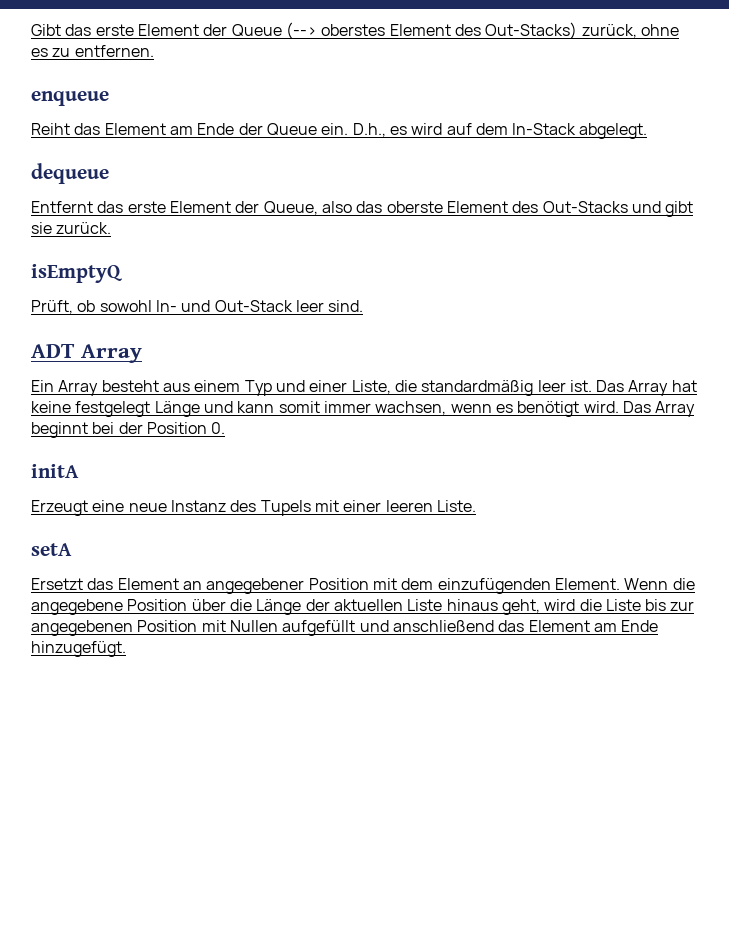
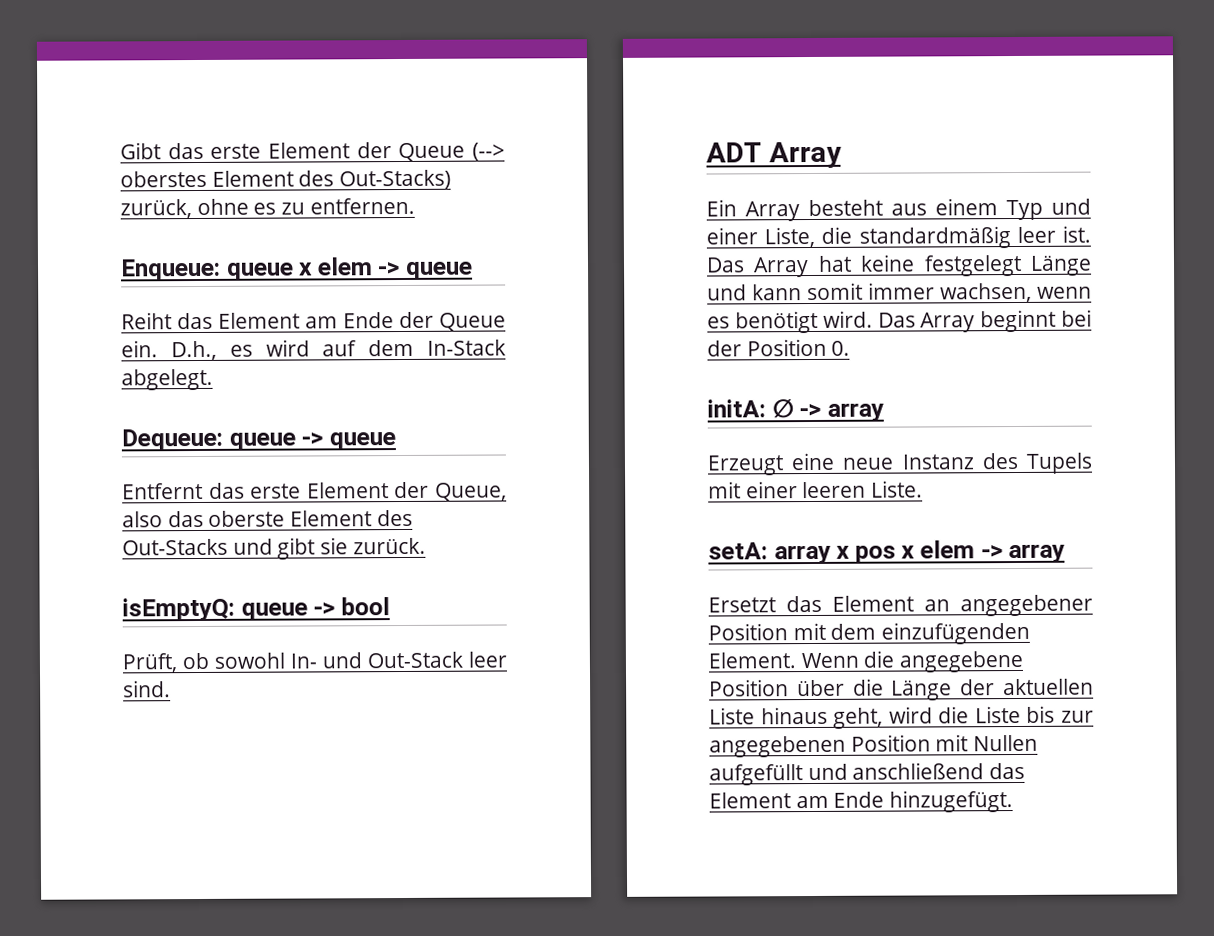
- enqueue
+ Enqueue: queue x elem -> queue
- dequeue
+ Dequeue: queue -> queue
- isEmptyQ
+ isEmptyQ: queue -> bool
- initA
+ initA: ∅ -> array
- setA
+ setA: array x pos x elem -> array

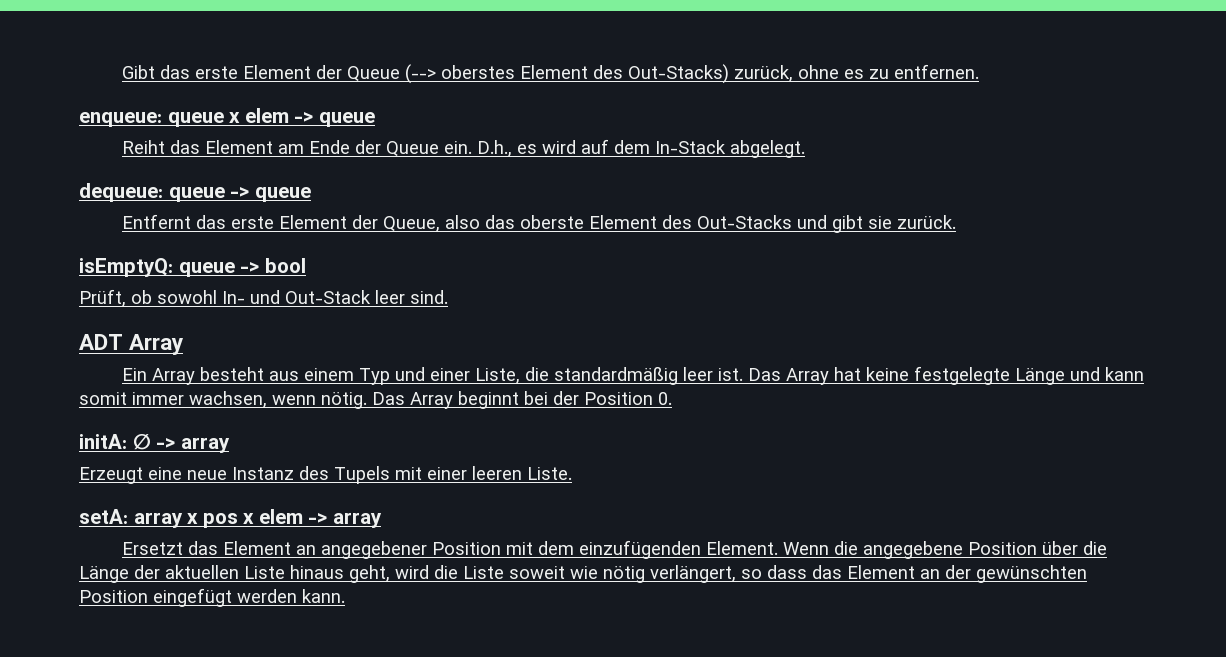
- Enqueue: queue x elem -> queue
+ enqueue: queue x elem -> queue
- Dequeue: queue -> queue
+ dequeue: queue -> queue
- Das Array hat keine festgelegt Länge und kann somit immer wachsen, wenn es benötigt wird.
+ Das Array hat keine festgelegte Länge und kann somit immer wachsen, wenn nötig.
- Wenn die angegebene Position über die Länge der aktuellen Liste hinaus geht, wird die Liste bis zur angegebenen Position mit Nullen aufgefüllt und anschließend das Element am Ende hinzugefügt.
+ Wenn die angegebene Position über die Länge der aktuellen Liste hinaus geht, wird die Liste soweit wie nötig verlängert, so dass das Element an der gewünschten Position eingefügt werden kann.

